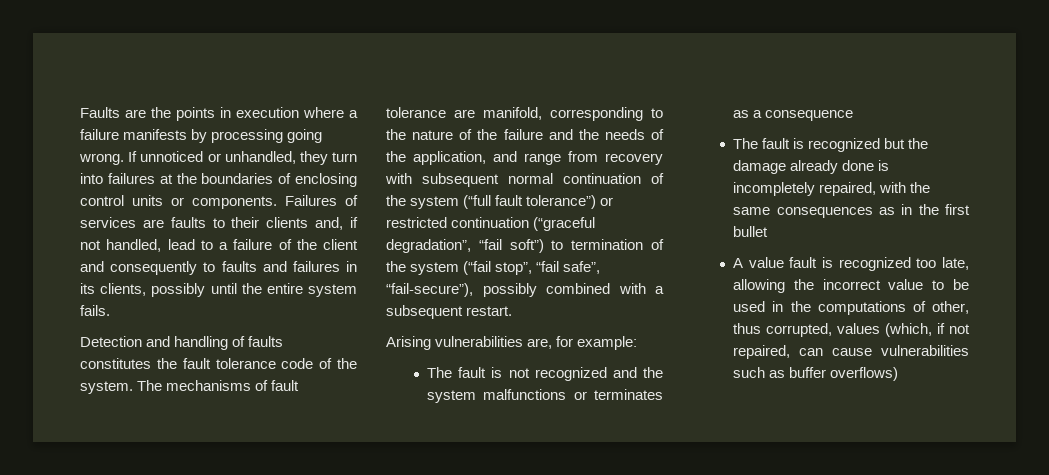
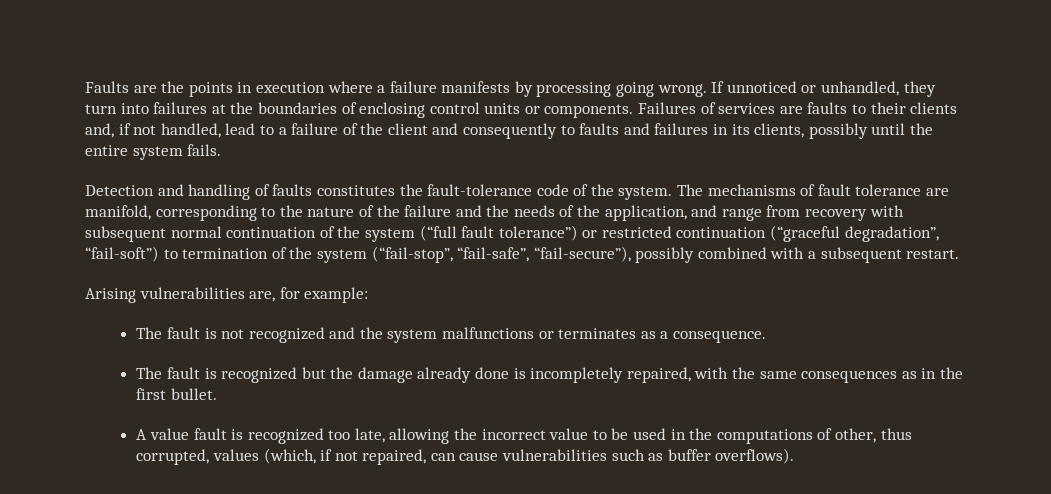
- Detection and handling of faults constitutes the fault tolerance code of the system.
+ Detection and handling of faults constitutes the fault-tolerance code of the system.
- The mechanisms of fault tolerance are manifold, corresponding to the nature of the failure and the needs of the application, and range from recovery with subsequent normal continuation of the system (“full fault tolerance”) or restricted continuation (“graceful degradation”, “fail soft”) to termination of the system (“fail stop”, “fail safe”, “fail-secure”), possibly combined with a subsequent restart.
+ The mechanisms of fault tolerance are manifold, corresponding to the nature of the failure and the needs of the application, and range from recovery with subsequent normal continuation of the system (“full fault tolerance”) or restricted continuation (“graceful degradation”, “fail-soft”) to termination of the system (“fail-stop”, “fail-safe”, “fail-secure”), possibly combined with a subsequent restart.
- The fault is not recognized and the system malfunctions or terminates as a consequence
+ The fault is not recognized and the system malfunctions or terminates as a consequence.
- The fault is recognized but the damage already done is incompletely repaired, with the same consequences as in the first bullet
+ The fault is recognized but the damage already done is incompletely repaired, with the same consequences as in the first bullet.
- A value fault is recognized too late, allowing the incorrect value to be used in the computations of other, thus corrupted, values (which, if not repaired, can cause vulnerabilities such as buffer overflows)
+ A value fault is recognized too late, allowing the incorrect value to be used in the computations of other, thus corrupted, values (which, if not repaired, can cause vulnerabilities such as buffer overflows).

